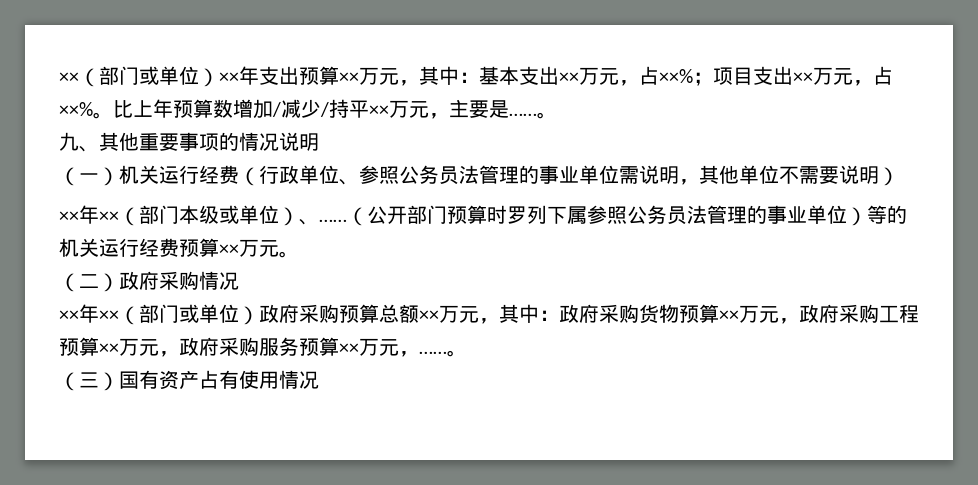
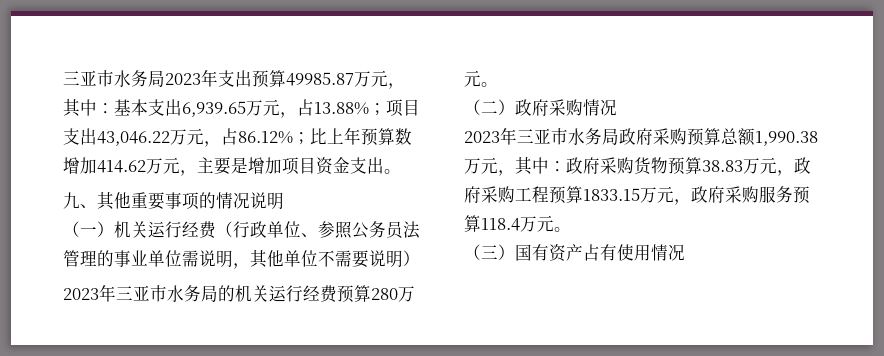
- ××（部门或单位）××年支出预算××万元，其中：基本支出××万元，占××%；项目支出××万元，占××%。比上年预算数增加/减少/持平××万元，主要是……。
+ 三亚市水务局2023年支出预算49985.87万元，其中：基本支出6,939.65万元，占13.88%；项目支出43,046.22万元，占86.12%；比上年预算数增加414.62万元，主要是增加项目资金支出。
- ××年××（部门本级或单位）、……（公开部门预算时罗列下属参照公务员法管理的事业单位）等的机关运行经费预算××万元。
+ 2023年三亚市水务局的机关运行经费预算280万元。
- ××年××（部门或单位）政府采购预算总额××万元，其中：政府采购货物预算××万元，政府采购工程预算××万元，政府采购服务预算××万元，……。
+ 2023年三亚市水务局政府采购预算总额1,990.38万元，其中：政府采购货物预算38.83万元，政府采购工程预算1833.15万元，政府采购服务预算118.4万元。

